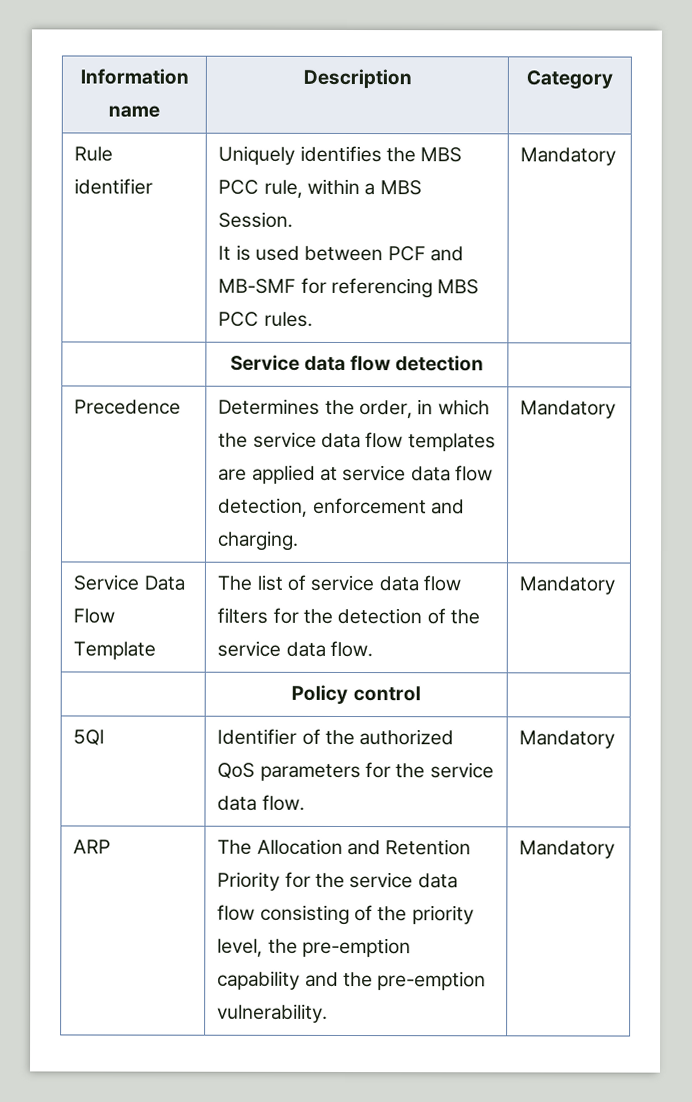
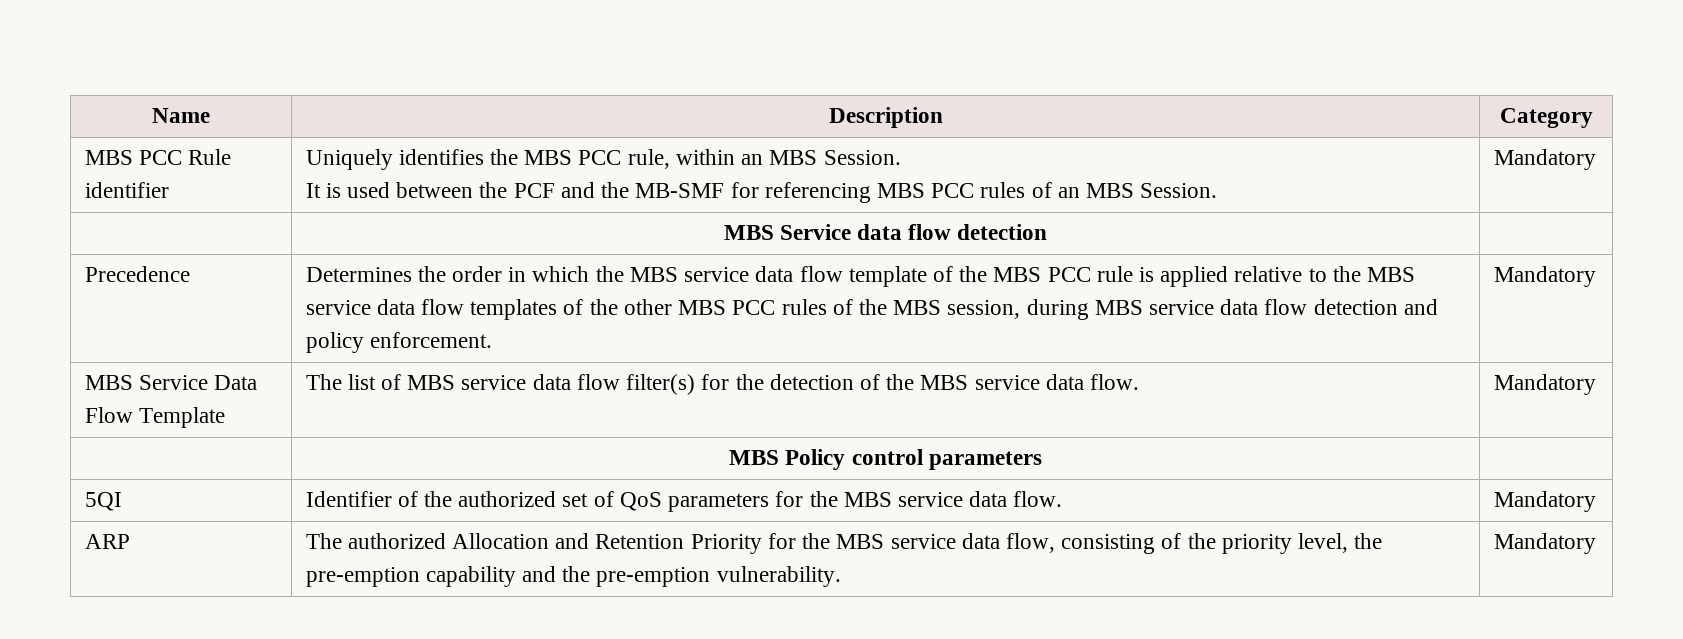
- Information name | Description | Category
+ Name | Description | Category
- Rule identifier | Uniquely identifies the MBS PCC rule, within a MBS Session.
- It is used between PCF and MB-SMF for referencing MBS PCC rules. | Mandatory
- | Service data flow detection |
+ MBS PCC Rule identifier | Uniquely identifies the MBS PCC rule, within an MBS Session.
+ It is used between the PCF and the MB-SMF for referencing MBS PCC rules of an MBS Session. | Mandatory
+ | MBS Service data flow detection |
- Determines the order, in which the service data flow templates are applied at service data flow detection, enforcement and charging. | Mandatory
- Service Data Flow Template | The list of service data flow filters for the detection of the service data flow. | Mandatory
+ Determines the order in which the MBS service data flow template of the MBS PCC rule is applied relative to the MBS service data flow templates of the other MBS PCC rules of the MBS session, during MBS service data flow detection and policy enforcement. | Mandatory
+ MBS Service Data Flow Template | The list of MBS service data flow filter(s) for the detection of the MBS service data flow. | Mandatory
- | Policy control |
+ | MBS Policy control parameters |
- 5QI | Identifier of the authorized QoS parameters for the service data flow. | Mandatory
+ 5QI | Identifier of the authorized set of QoS parameters for the MBS service data flow. | Mandatory
- ARP | The Allocation and Retention Priority for the service data flow consisting of the priority level, the pre-emption capability and the pre-emption vulnerability. | Mandatory
+ ARP | The authorized Allocation and Retention Priority for the MBS service data flow, consisting of the priority level, the pre-emption capability and the pre-emption vulnerability. | Mandatory

